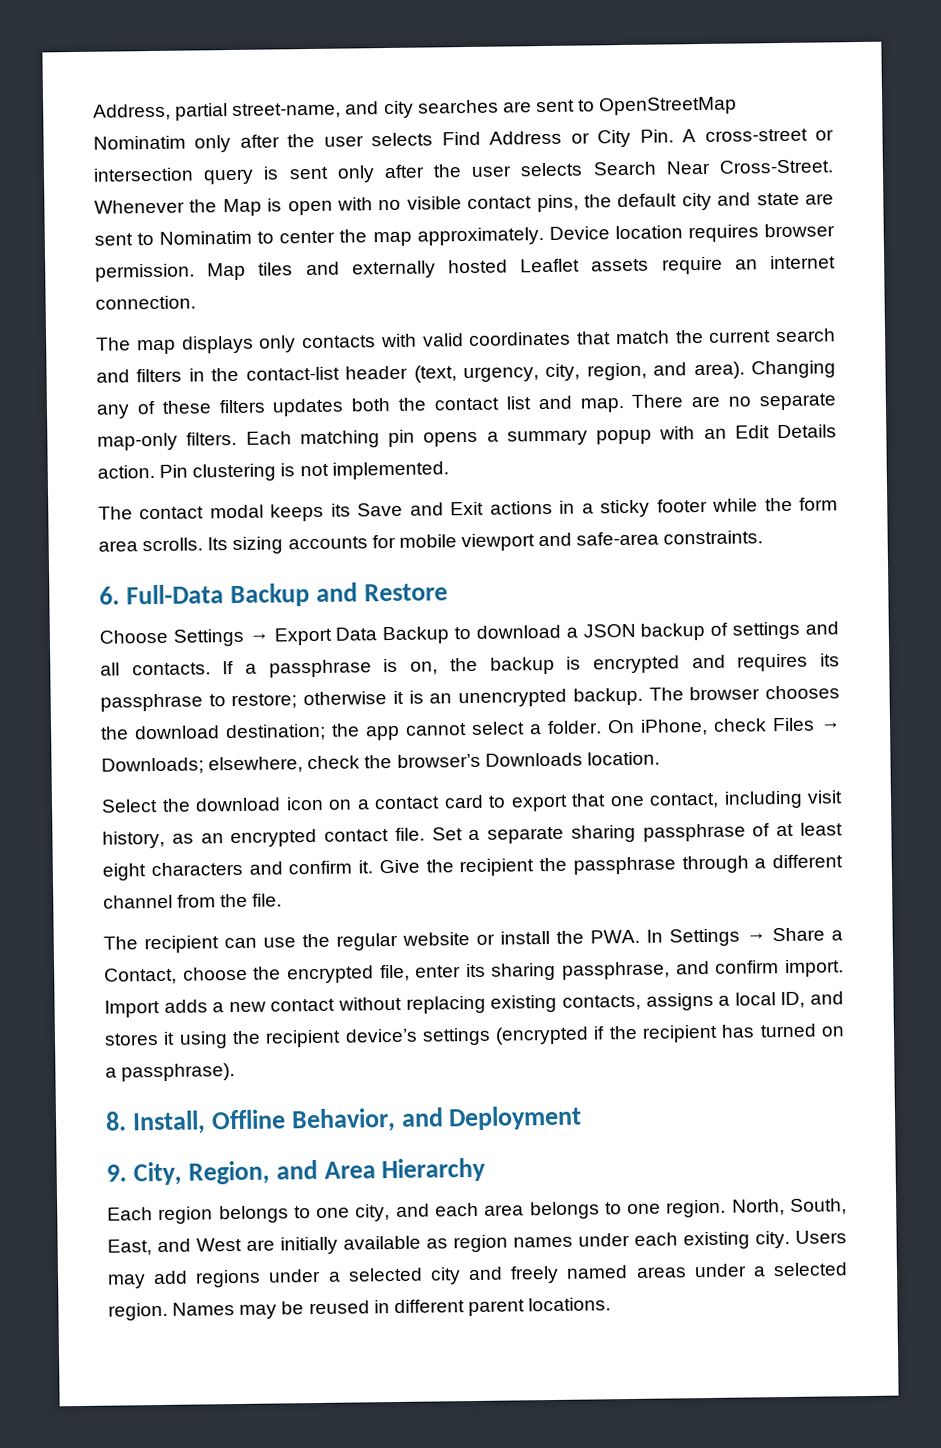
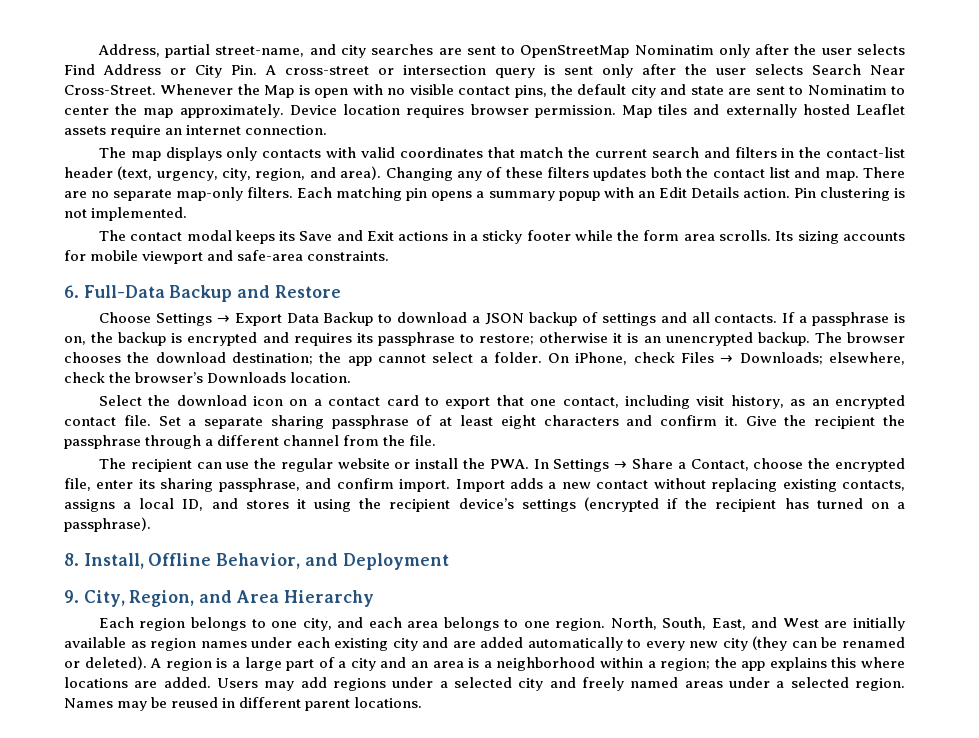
- North, South, East, and West are initially available as region names under each existing city.
+ North, South, East, and West are initially available as region names under each existing city and are added automatically to every new city (they can be renamed or deleted). A region is a large part of a city and an area is a neighborhood within a region; the app explains this where locations are added.

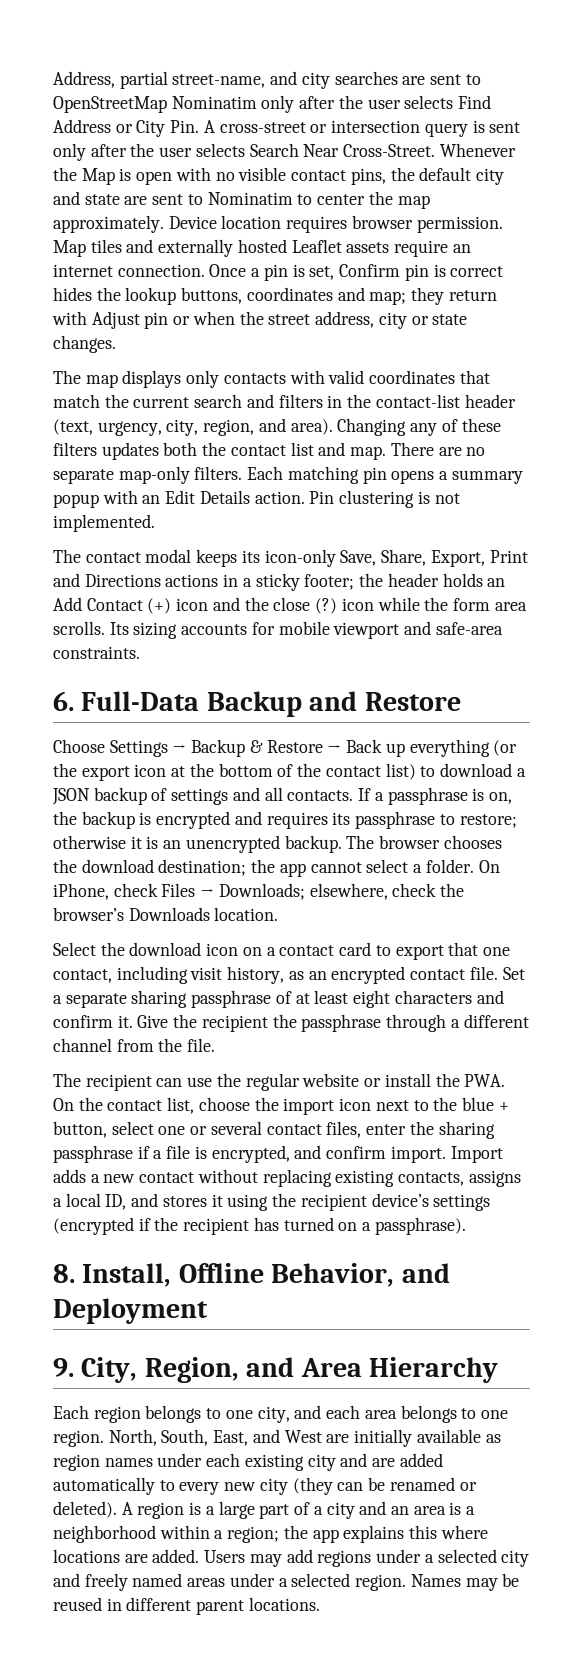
+ Once a pin is set, Confirm pin is correct hides the lookup buttons, coordinates and map; they return with Adjust pin or when the street address, city or state changes.
- The contact modal keeps its Save and Exit actions in a sticky footer while the form area scrolls.
+ The contact modal keeps its icon-only Save, Share, Export, Print and Directions actions in a sticky footer; the header holds an Add Contact (+) icon and the close (?) icon while the form area scrolls.
- Choose Settings → Export Data Backup to download a JSON backup of settings and all contacts.
+ Choose Settings → Backup & Restore → Back up everything (or the export icon at the bottom of the contact list) to download a JSON backup of settings and all contacts.
- The recipient can use the regular website or install the PWA. In Settings → Share a Contact, choose the encrypted file, enter its sharing passphrase, and confirm import.
+ The recipient can use the regular website or install the PWA. On the contact list, choose the import icon next to the blue + button, select one or several contact files, enter the sharing passphrase if a file is encrypted, and confirm import.

